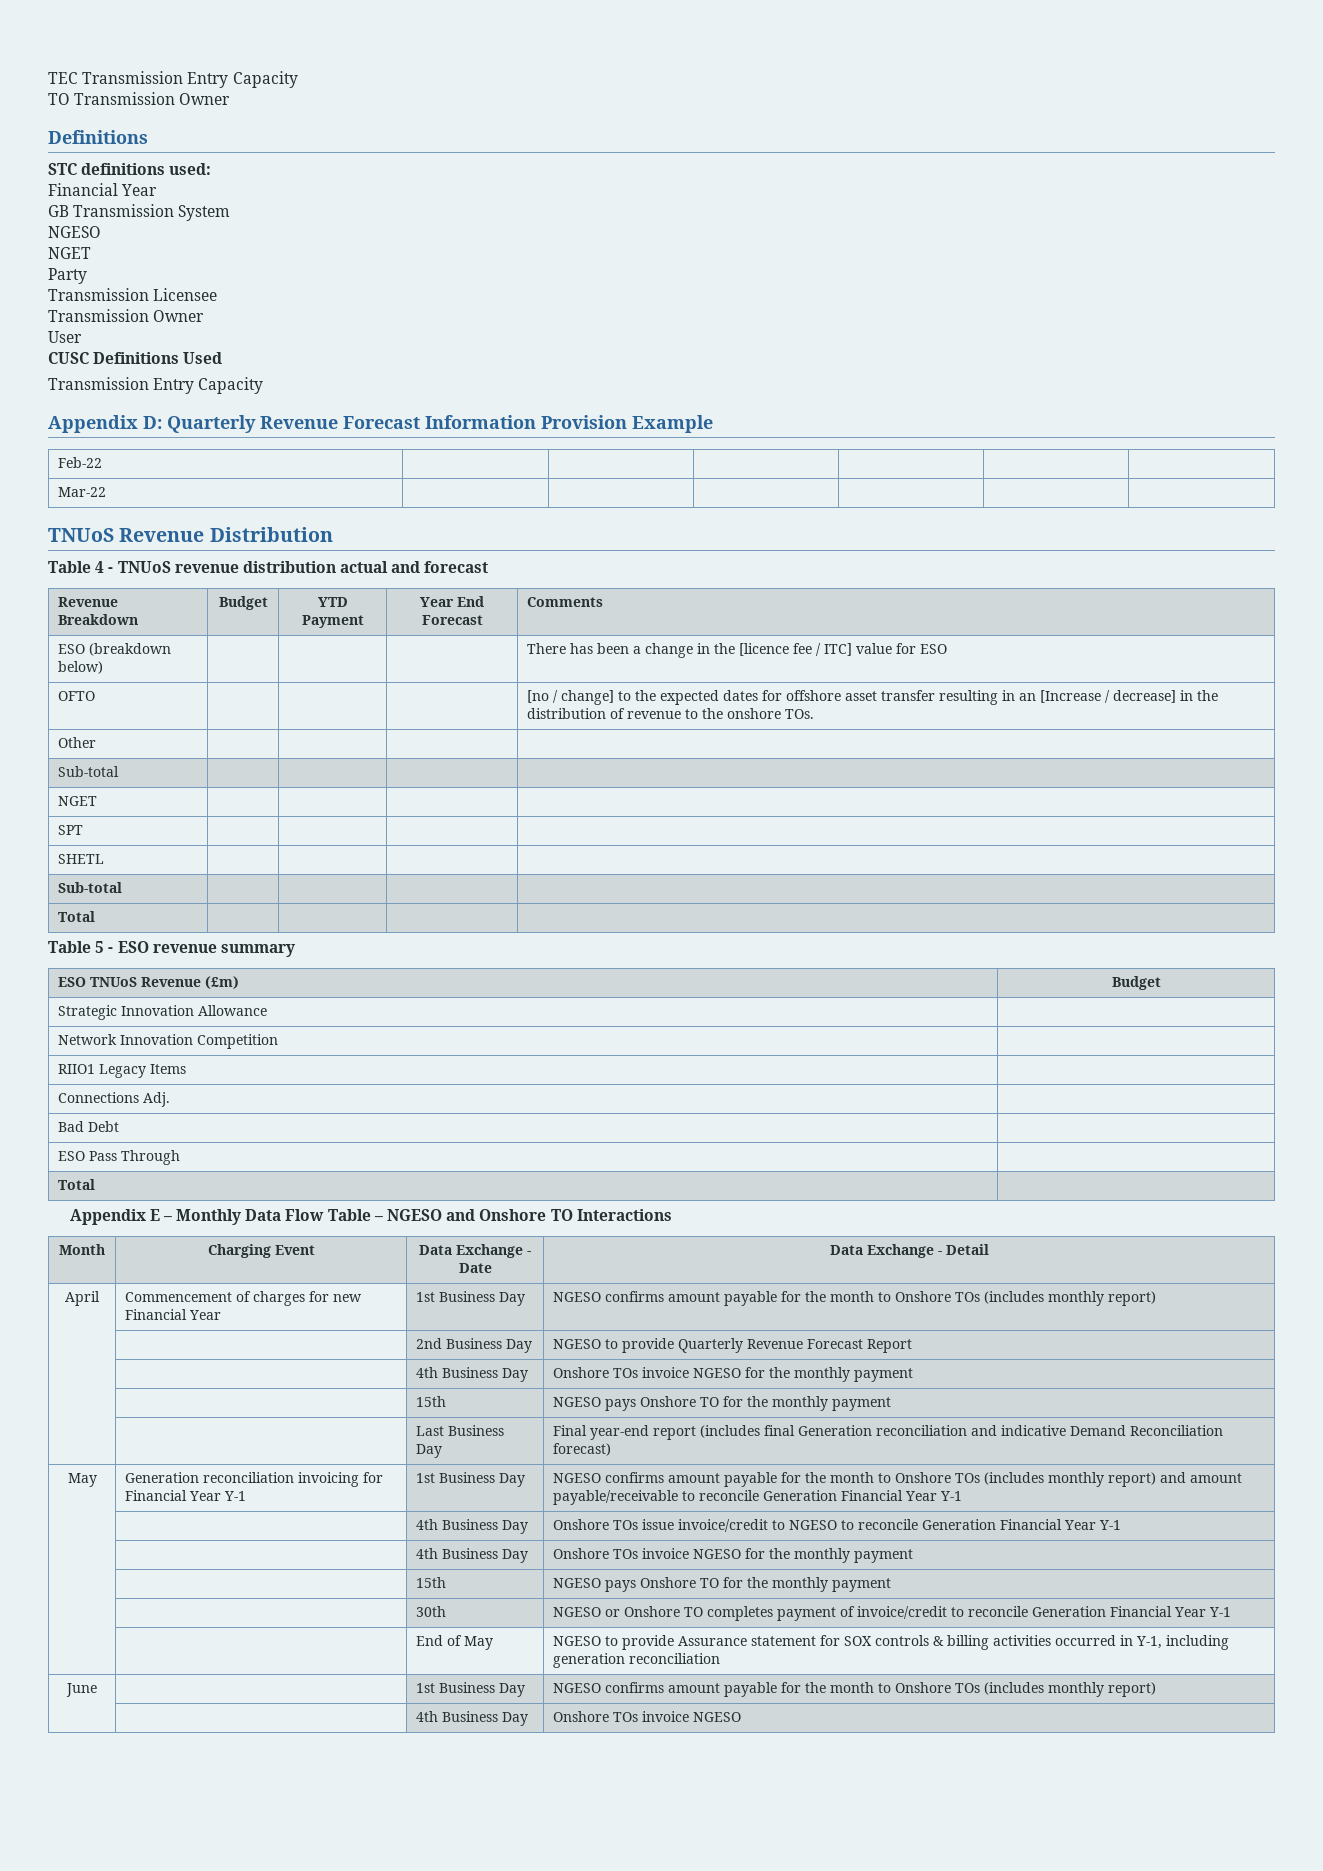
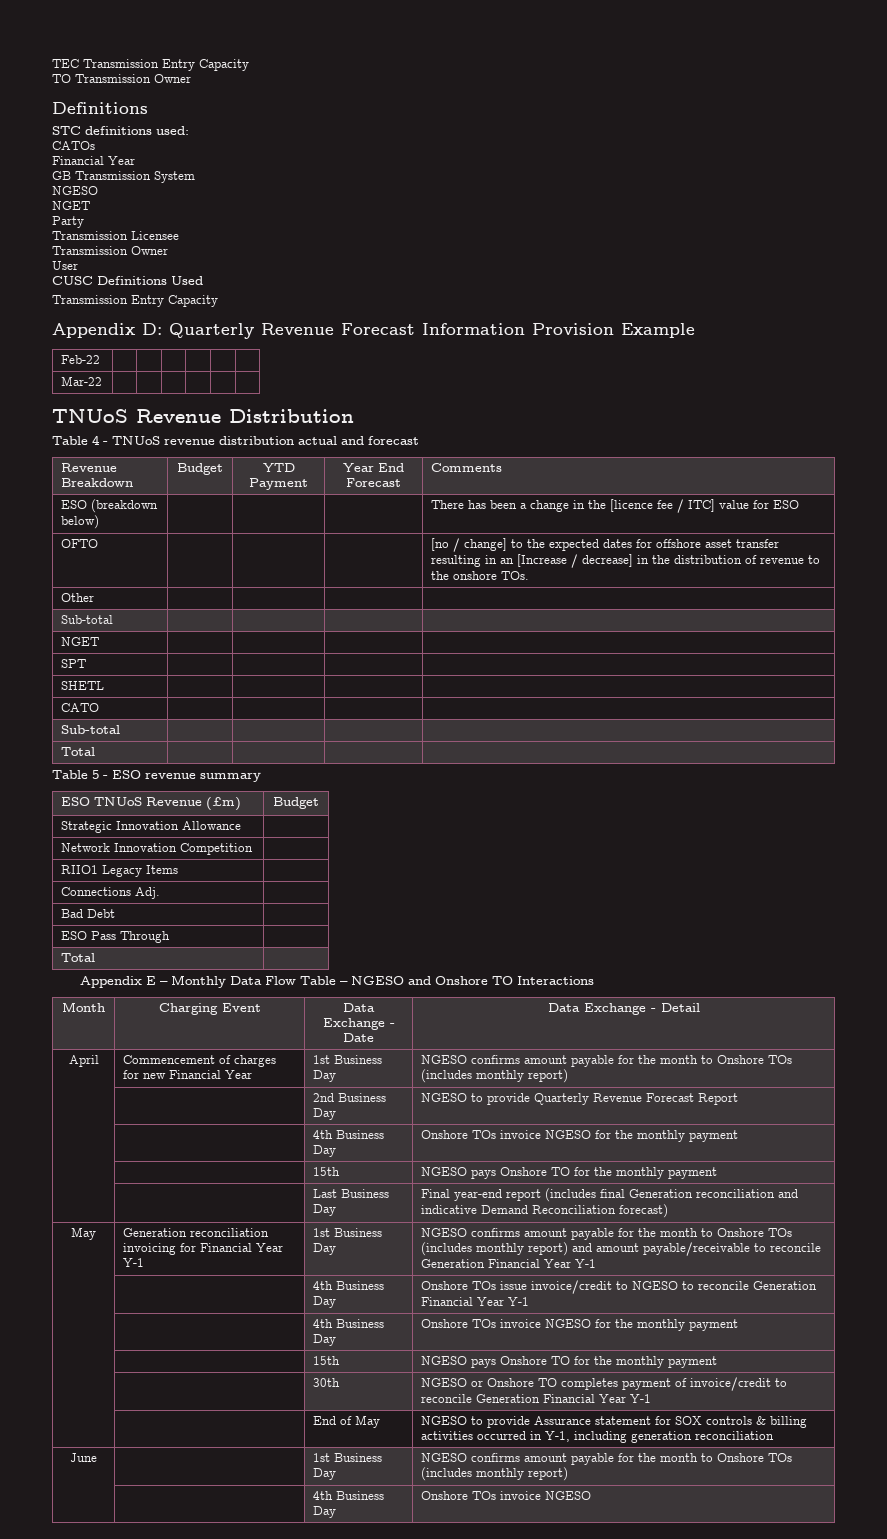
+ CATOs
+ CATO | | | |

